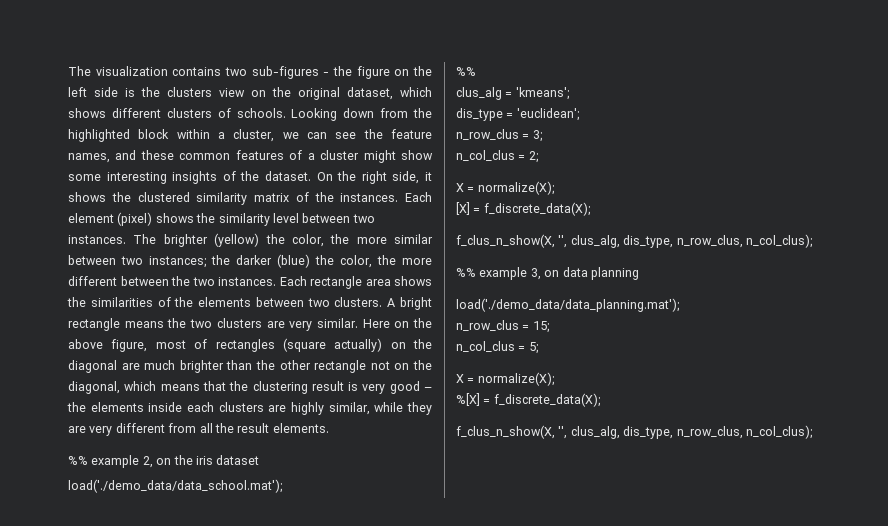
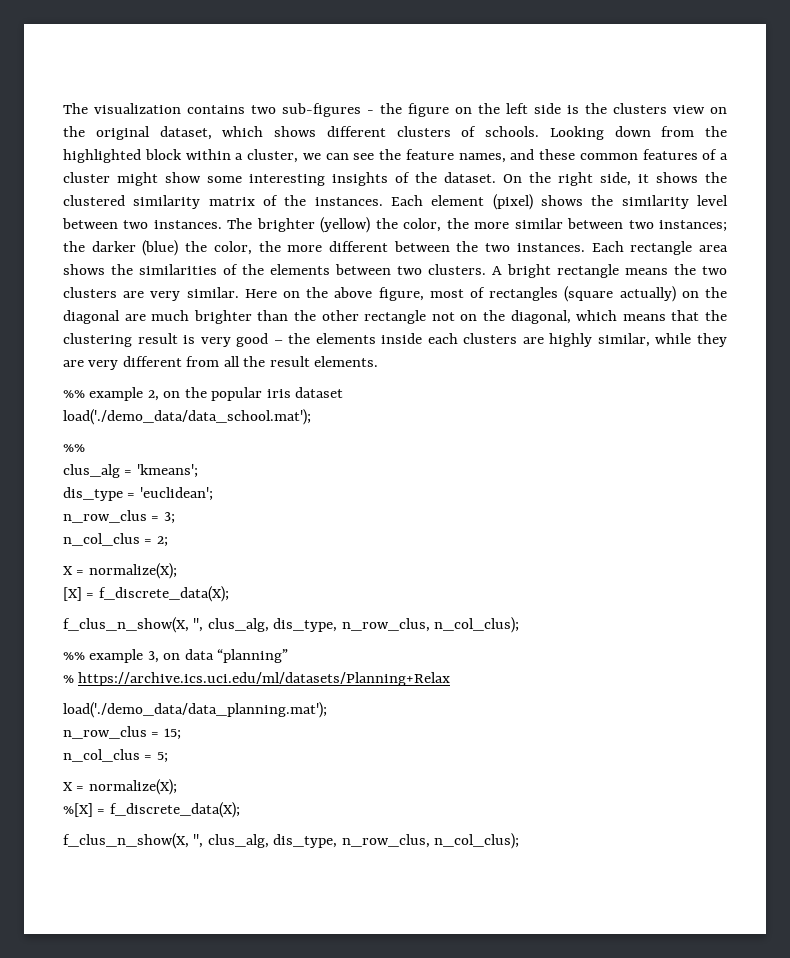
- %% example 2, on the iris dataset
+ %% example 2, on the popular iris dataset
- %% example 3, on data planning
+ %% example 3, on data “planning”
+ % https://archive.ics.uci.edu/ml/datasets/Planning+Relax

